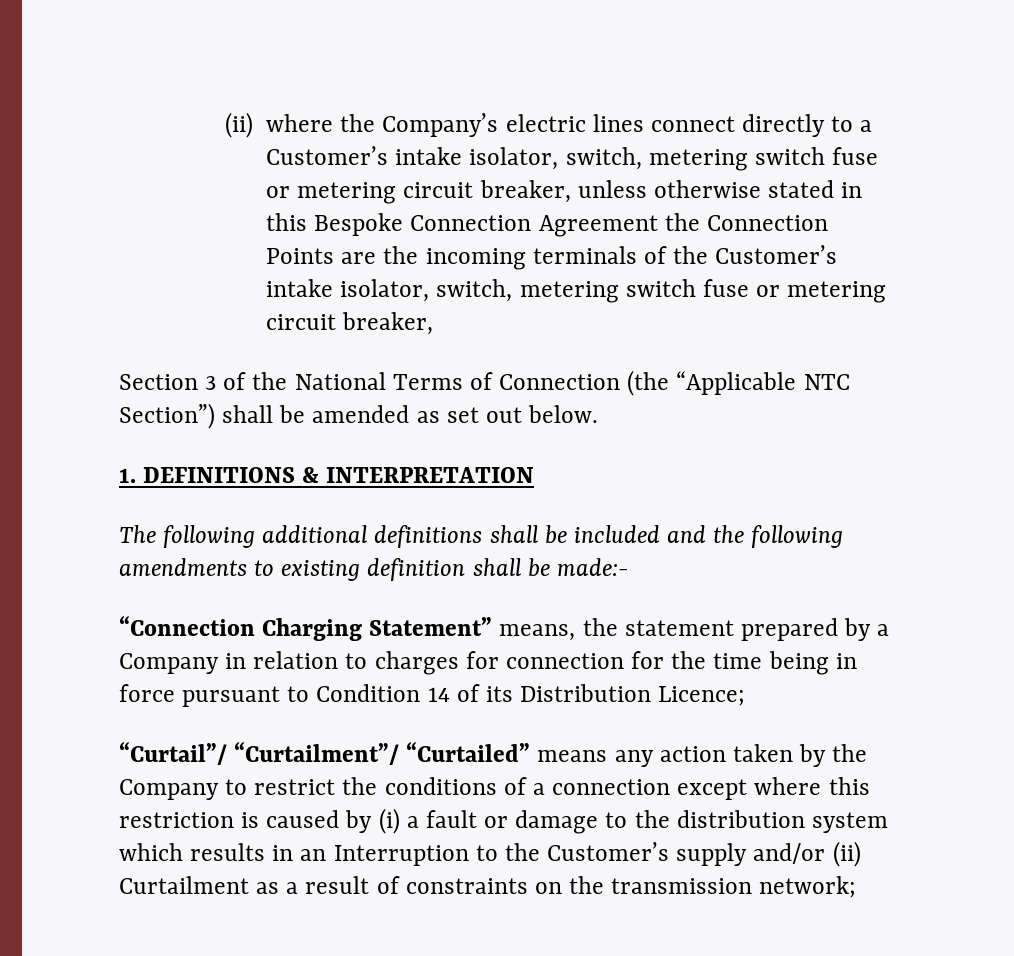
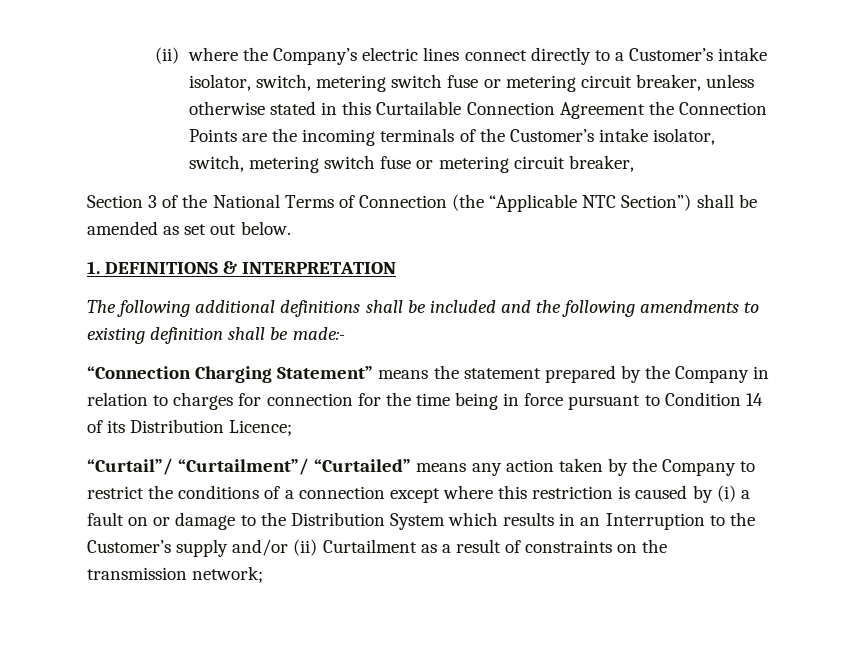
- (ii) where the Company’s electric lines connect directly to a Customer’s intake isolator, switch, metering switch fuse or metering circuit breaker, unless otherwise stated in this Bespoke Connection Agreement the Connection Points are the incoming terminals of the Customer’s intake isolator, switch, metering switch fuse or metering circuit breaker,
+ (ii) where the Company’s electric lines connect directly to a Customer’s intake isolator, switch, metering switch fuse or metering circuit breaker, unless otherwise stated in this Curtailable Connection Agreement the Connection Points are the incoming terminals of the Customer’s intake isolator, switch, metering switch fuse or metering circuit breaker,
- “Connection Charging Statement” means, the statement prepared by a Company in relation to charges for connection for the time being in force pursuant to Condition 14 of its Distribution Licence;
+ “Connection Charging Statement” means the statement prepared by the Company in relation to charges for connection for the time being in force pursuant to Condition 14 of its Distribution Licence;
- “Curtail”/ “Curtailment”/ “Curtailed” means any action taken by the Company to restrict the conditions of a connection except where this restriction is caused by (i) a fault or damage to the distribution system which results in an Interruption to the Customer’s supply and/or (ii) Curtailment as a result of constraints on the transmission network;
+ “Curtail”/ “Curtailment”/ “Curtailed” means any action taken by the Company to restrict the conditions of a connection except where this restriction is caused by (i) a fault on or damage to the Distribution System which results in an Interruption to the Customer’s supply and/or (ii) Curtailment as a result of constraints on the transmission network;

